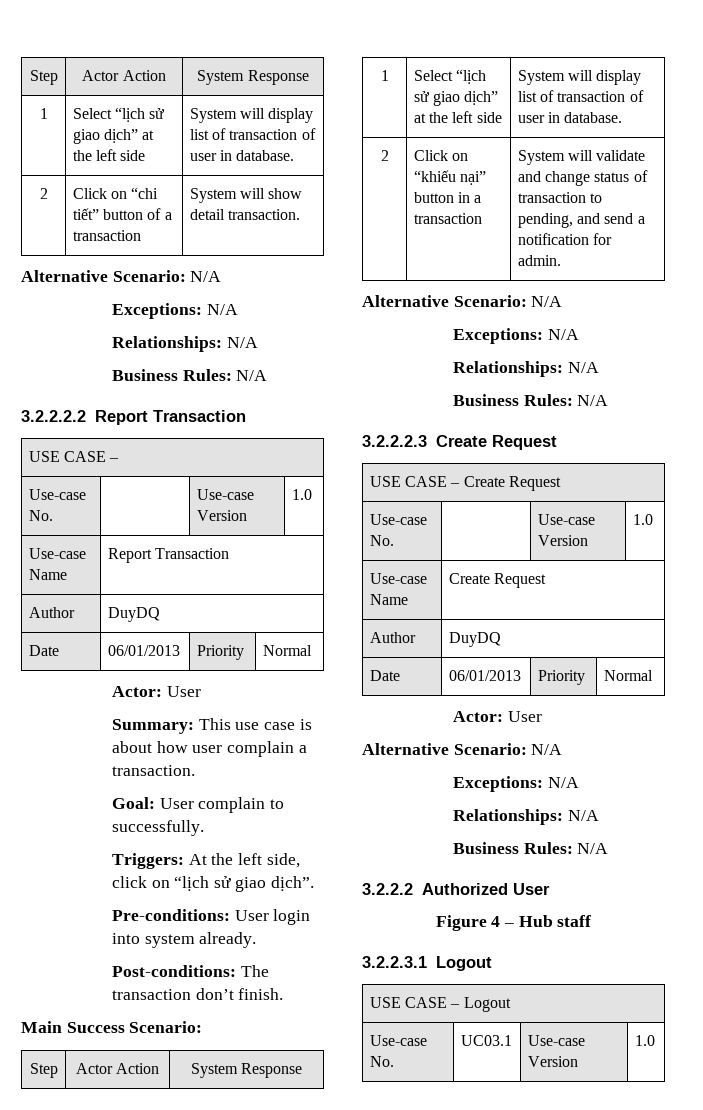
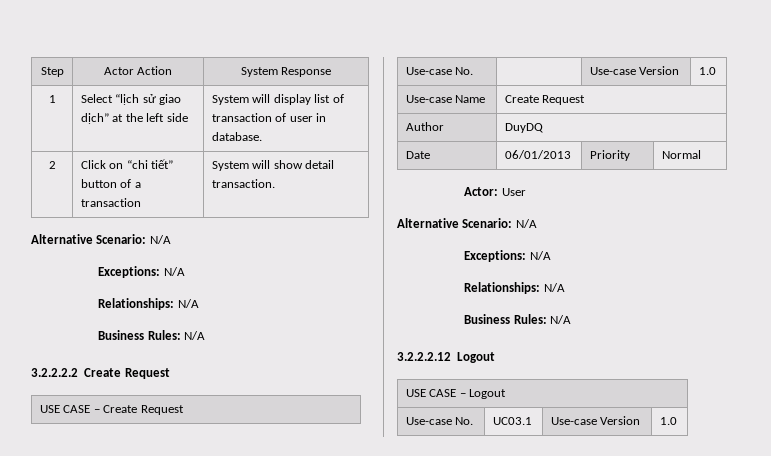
- 3.2.2.2.2 Report Transaction
- USE CASE –
- Use-case No. | | Use-case Version | 1.0
- Use-case Name | Report Transaction
- Author | DuyDQ
- Date | 06/01/2013 | Priority | Normal
- Actor: User
- Summary: This use case is about how user complain a transaction.
- Goal: User complain to successfully.
- Triggers: At the left side, click on “lịch sử giao dịch”.
- Pre-conditions: User login into system already.
- Post-conditions: The transaction don’t finish.
- Main Success Scenario:
- Step | Actor Action | System Response
- 1 | Select “lịch sử giao dịch” at the left side | System will display list of transaction of user in database.
- 2 | Click on “khiếu nại” button in a transaction | System will validate and change status of transaction to pending, and send a notification for admin.
- Alternative Scenario: N/A
- Exceptions: N/A
- Relationships: N/A
- Business Rules: N/A
- 3.2.2.2.3 Create Request
+ 3.2.2.2.2 Create Request
- 3.2.2.2 Authorized User
- Figure 4 – Hub staff
- 3.2.2.3.1 Logout
+ 3.2.2.2.12 Logout

